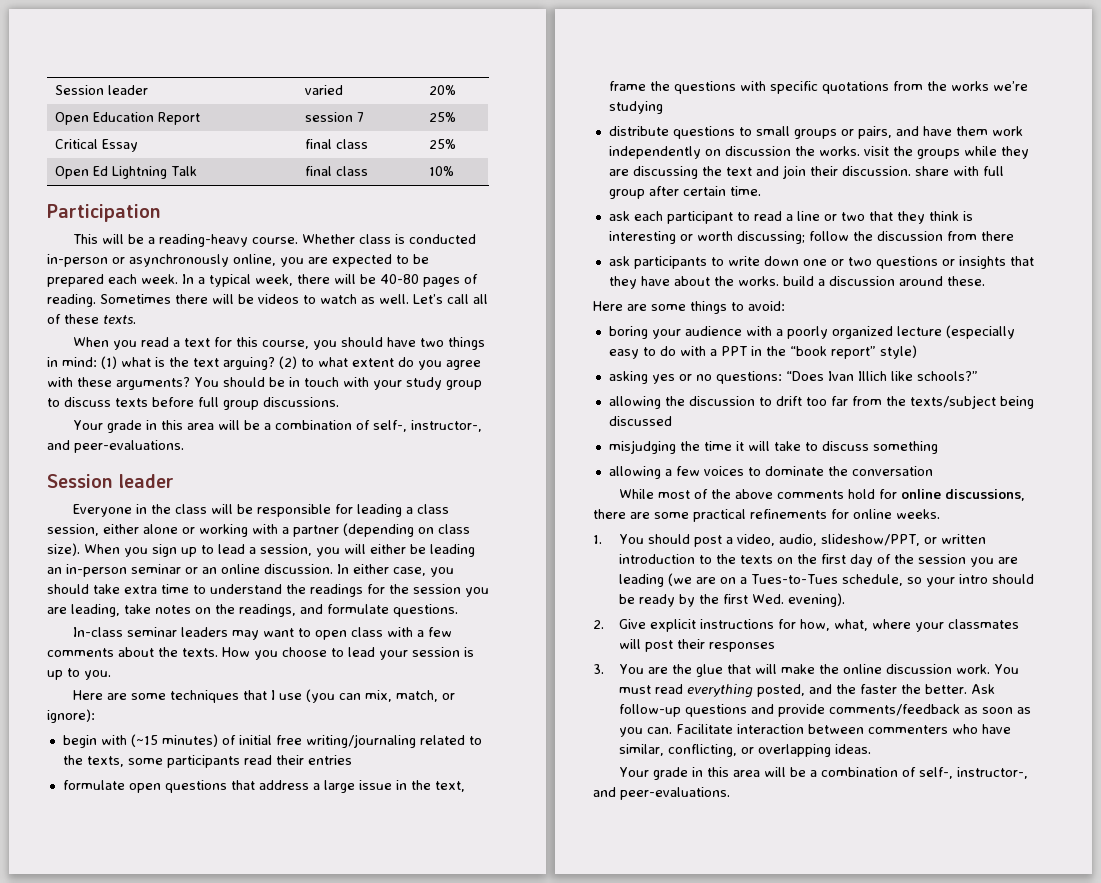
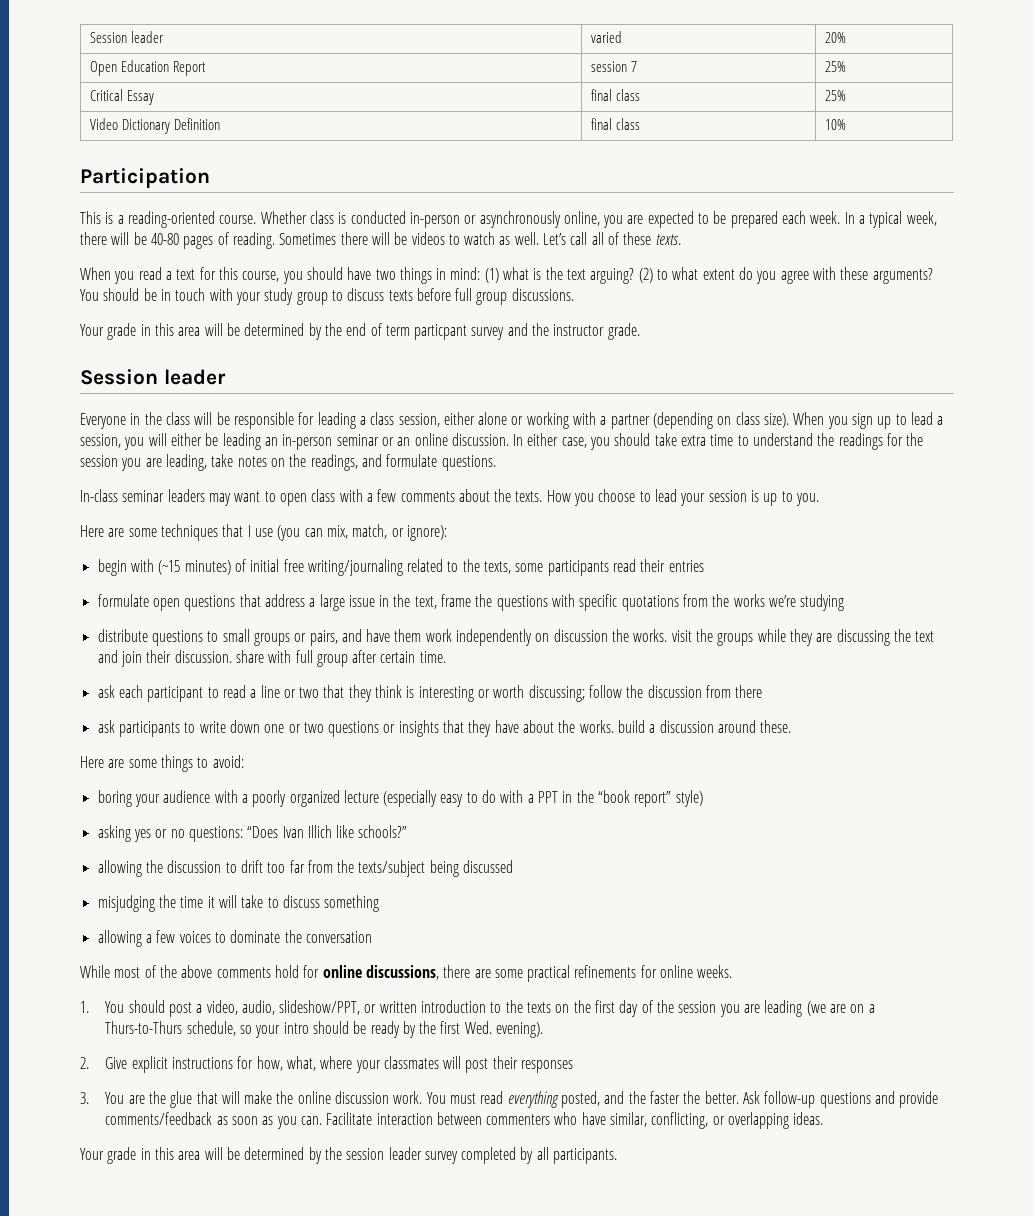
- Open Ed Lightning Talk | final class | 10%
+ Video Dictionary Definition | final class | 10%
- This will be a reading-heavy course.
+ This is a reading-oriented course.
  You should be in touch with your study group to discuss texts before full group discussions.
- Your grade in this area will be a combination of self-, instructor-, and peer-evaluations.
+ Your grade in this area will be determined by the end of term particpant survey and the instructor grade.
- 1. You should post a video, audio, slideshow/PPT, or written introduction to the texts on the first day of the session you are leading (we are on a Tues-to-Tues schedule, so your intro should be ready by the first Wed. evening).
+ 1. You should post a video, audio, slideshow/PPT, or written introduction to the texts on the first day of the session you are leading (we are on a Thurs-to-Thurs schedule, so your intro should be ready by the first Wed. evening).
  Facilitate interaction between commenters who have similar, conflicting, or overlapping ideas.
- Your grade in this area will be a combination of self-, instructor-, and peer-evaluations.
+ Your grade in this area will be determined by the session leader survey completed by all participants.

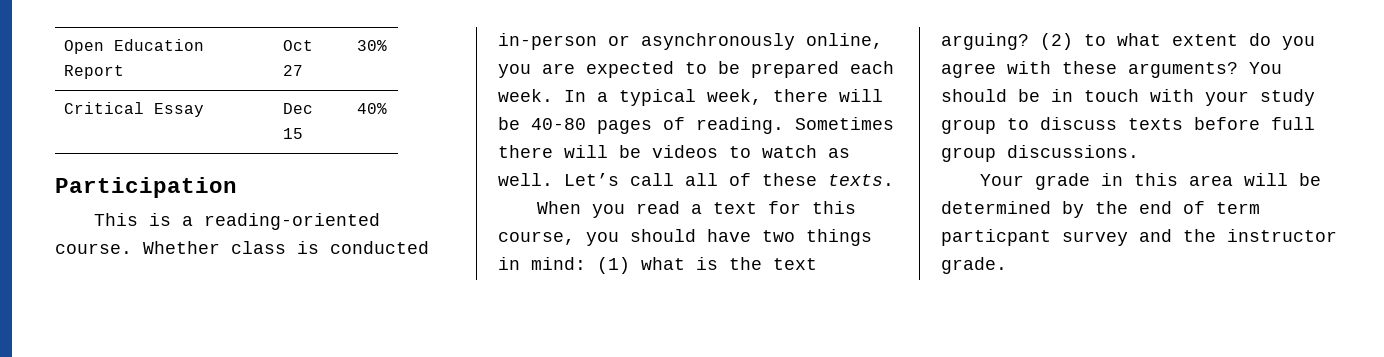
- Session leader | varied | 20%
- Open Education Report | session 7 | 25%
+ Open Education Report | Oct 27 | 30%
- Critical Essay | final class | 25%
- Video Dictionary Definition | final class | 10%
+ Critical Essay | Dec 15 | 40%
  Your grade in this area will be determined by the end of term particpant survey and the instructor grade.
- Session leader
- Everyone in the class will be responsible for leading a class session, either alone or working with a partner (depending on class size). When you sign up to lead a session, you will either be leading an in-person seminar or an online discussion. In either case, you should take extra time to understand the readings for the session you are leading, take notes on the readings, and formulate questions.
- In-class seminar leaders may want to open class with a few comments about the texts. How you choose to lead your session is up to you.
- Here are some techniques that I use (you can mix, match, or ignore):
- begin with (~15 minutes) of initial free writing/journaling related to the texts, some participants read their entries
- formulate open questions that address a large issue in the text, frame the questions with specific quotations from the works we’re studying
- distribute questions to small groups or pairs, and have them work independently on discussion the works. visit the groups while they are discussing the text and join their discussion. share with full group after certain time.
- ask each participant to read a line or two that they think is interesting or worth discussing; follow the discussion from there
- ask participants to write down one or two questions or insights that they have about the works. build a discussion around these.
- Here are some things to avoid:
- boring your audience with a poorly organized lecture (especially easy to do with a PPT in the “book report” style)
- asking yes or no questions: “Does Ivan Illich like schools?”
- allowing the discussion to drift too far from the texts/subject being discussed
- misjudging the time it will take to discuss something
- allowing a few voices to dominate the conversation
- While most of the above comments hold for online discussions, there are some practical refinements for online weeks.
- 1. You should post a video, audio, slideshow/PPT, or written introduction to the texts on the first day of the session you are leading (we are on a Thurs-to-Thurs schedule, so your intro should be ready by the first Wed. evening).
- 2. Give explicit instructions for how, what, where your classmates will post their responses
- 3. You are the glue that will make the online discussion work. You must read everything posted, and the faster the better. Ask follow-up questions and provide comments/feedback as soon as you can. Facilitate interaction between commenters who have similar, conflicting, or overlapping ideas.
- Your grade in this area will be determined by the session leader survey completed by all participants.

